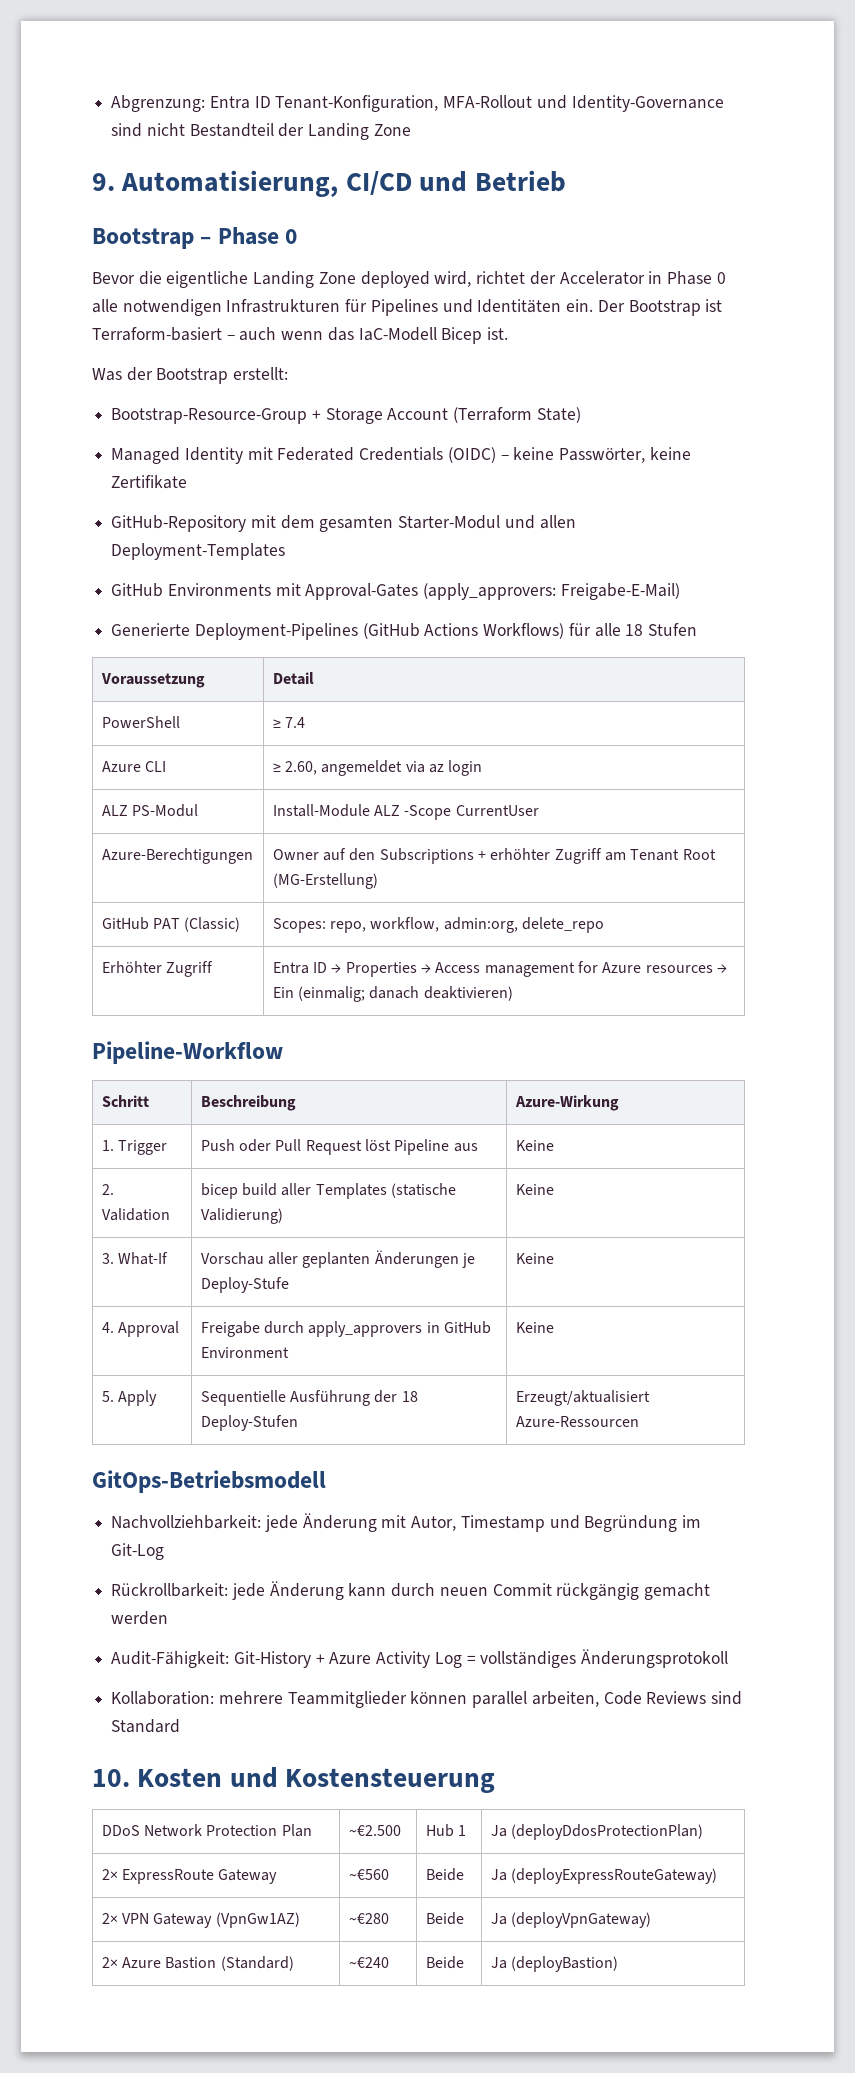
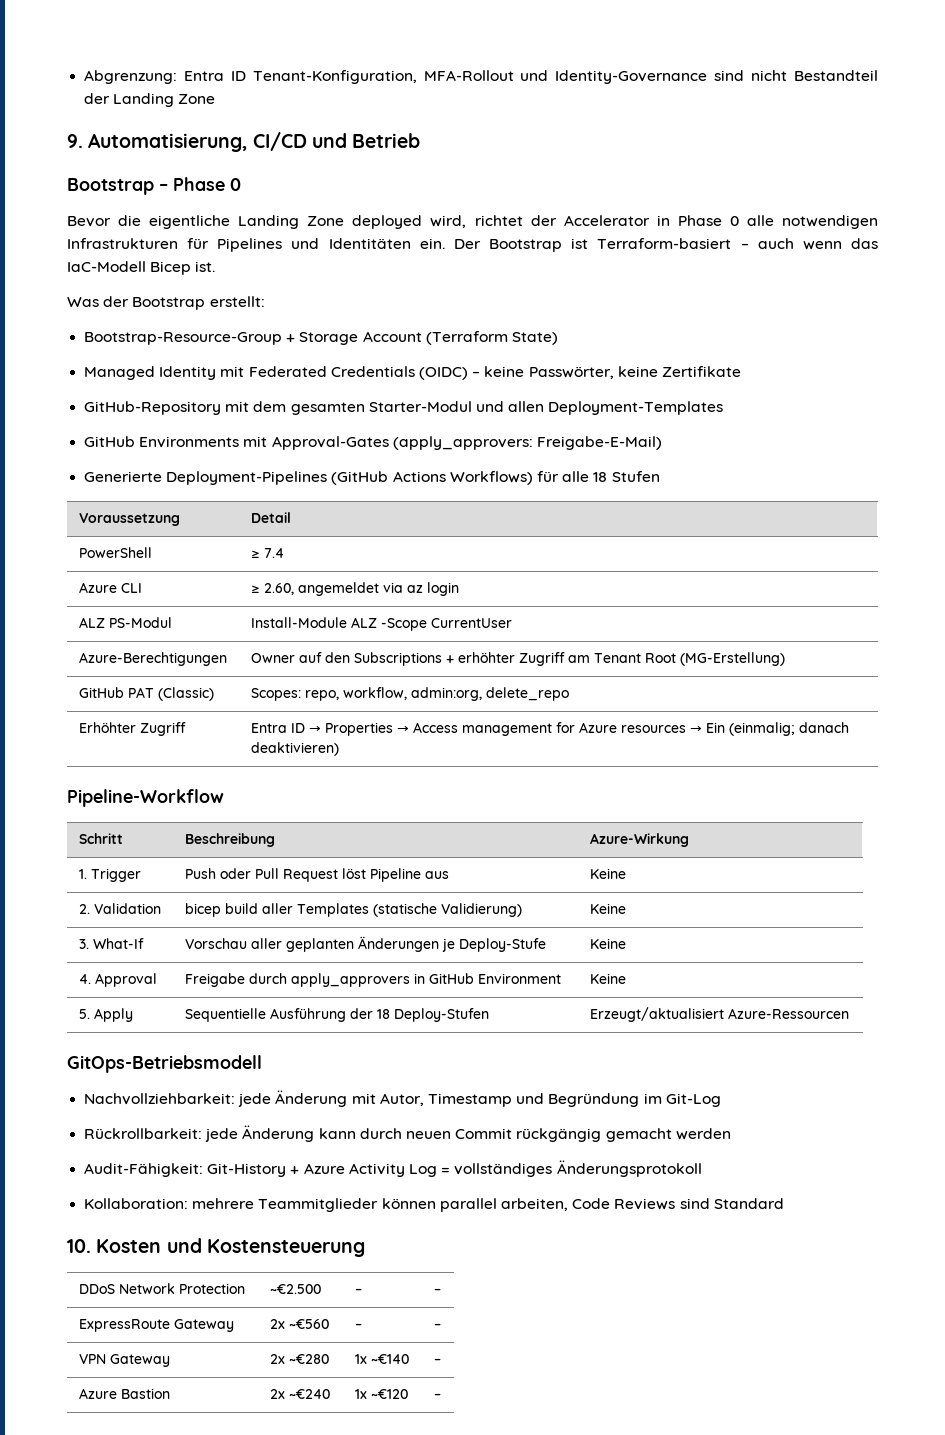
- DDoS Network Protection Plan | ~€2.500 | Hub 1 | Ja (deployDdosProtectionPlan)
- 2× ExpressRoute Gateway | ~€560 | Beide | Ja (deployExpressRouteGateway)
- 2× VPN Gateway (VpnGw1AZ) | ~€280 | Beide | Ja (deployVpnGateway)
- 2× Azure Bastion (Standard) | ~€240 | Beide | Ja (deployBastion)
+ DDoS Network Protection | ~€2.500 | – | –
+ ExpressRoute Gateway | 2x ~€560 | – | –
+ VPN Gateway | 2x ~€280 | 1x ~€140 | –
+ Azure Bastion | 2x ~€240 | 1x ~€120 | –

